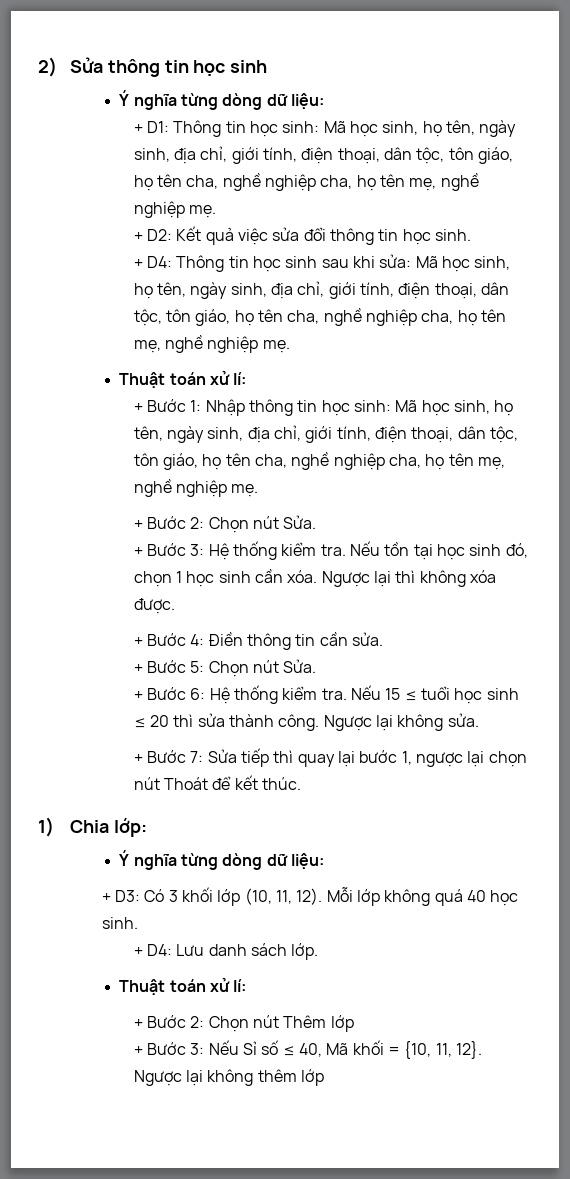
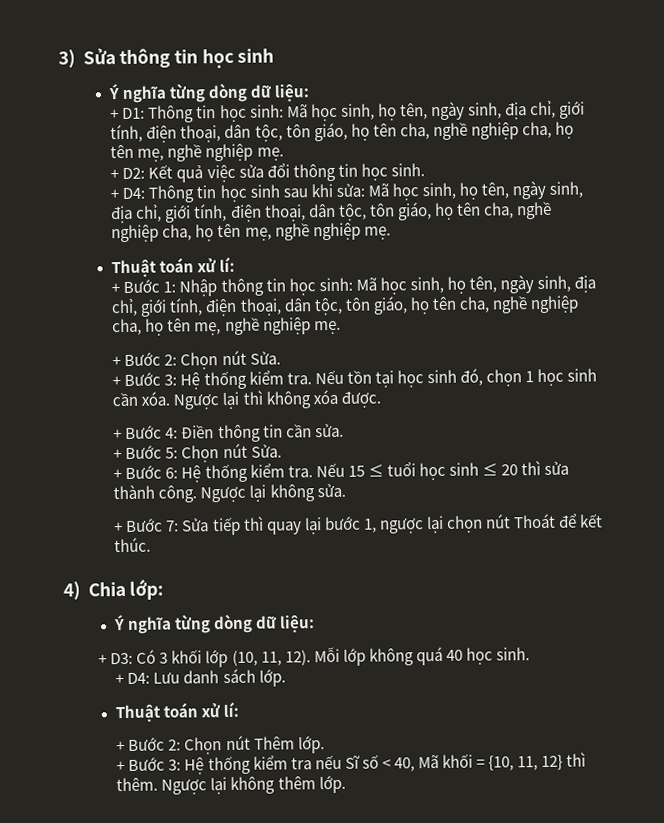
- 2) Sửa thông tin học sinh
+ 3) Sửa thông tin học sinh
- 1) Chia lớp:
+ 4) Chia lớp:
- + Bước 2: Chọn nút Thêm lớp
- + Bước 3: Nếu Sỉ số ≤ 40, Mã khối = {10, 11, 12}.
+ + Bước 2: Chọn nút Thêm lớp.
+ + Bước 3: Hệ thống kiểm tra nếu Sĩ số < 40, Mã khối = {10, 11, 12} thì thêm.
- Ngược lại không thêm lớp
+ Ngược lại không thêm lớp.

